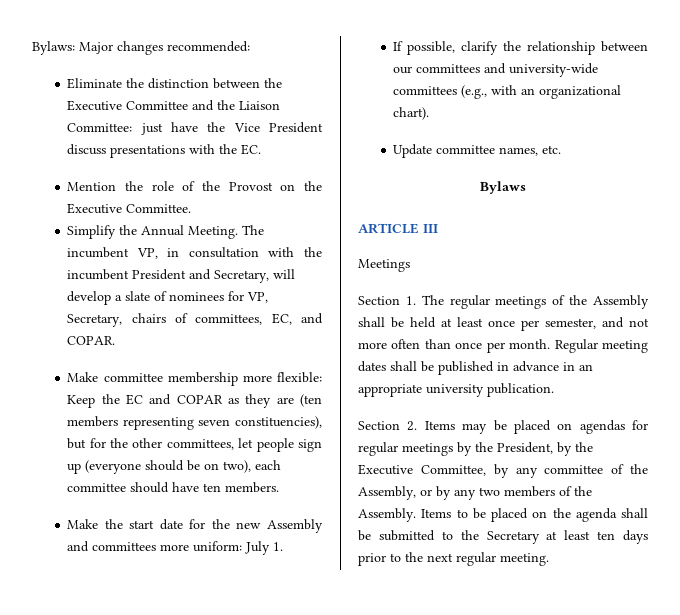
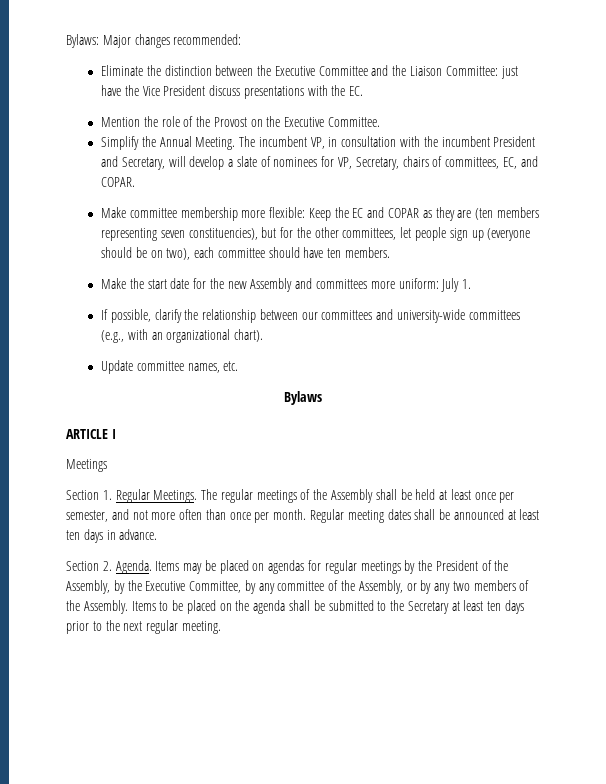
- ARTICLE III
+ ARTICLE I
- Section 1. The regular meetings of the Assembly shall be held at least once per semester, and not more often than once per month.
+ Section 1. Regular Meetings. The regular meetings of the Assembly shall be held at least once per semester, and not more often than once per month.
- Regular meeting dates shall be published in advance in an appropriate university publication.
+ Regular meeting dates shall be announced at least ten days in advance.
- Section 2. Items may be placed on agendas for regular meetings by the President, by the Executive Committee, by any committee of the Assembly, or by any two members of the Assembly.
+ Section 2. Agenda. Items may be placed on agendas for regular meetings by the President of the Assembly, by the Executive Committee, by any committee of the Assembly, or by any two members of the Assembly.

